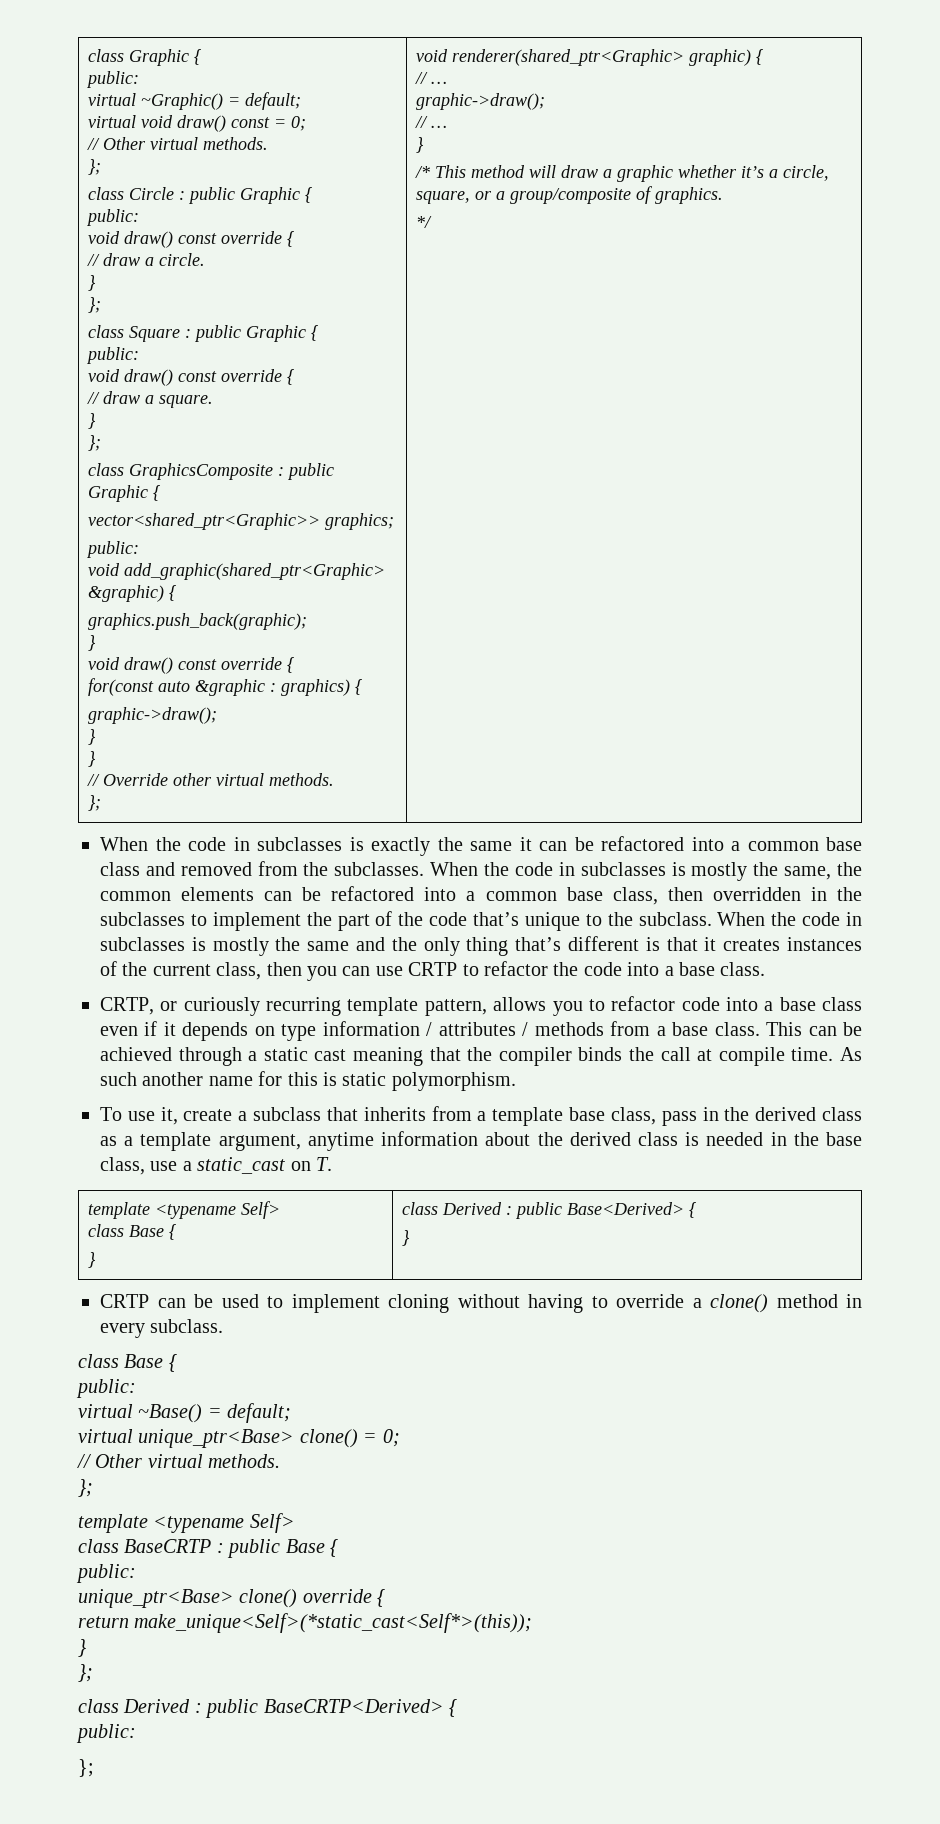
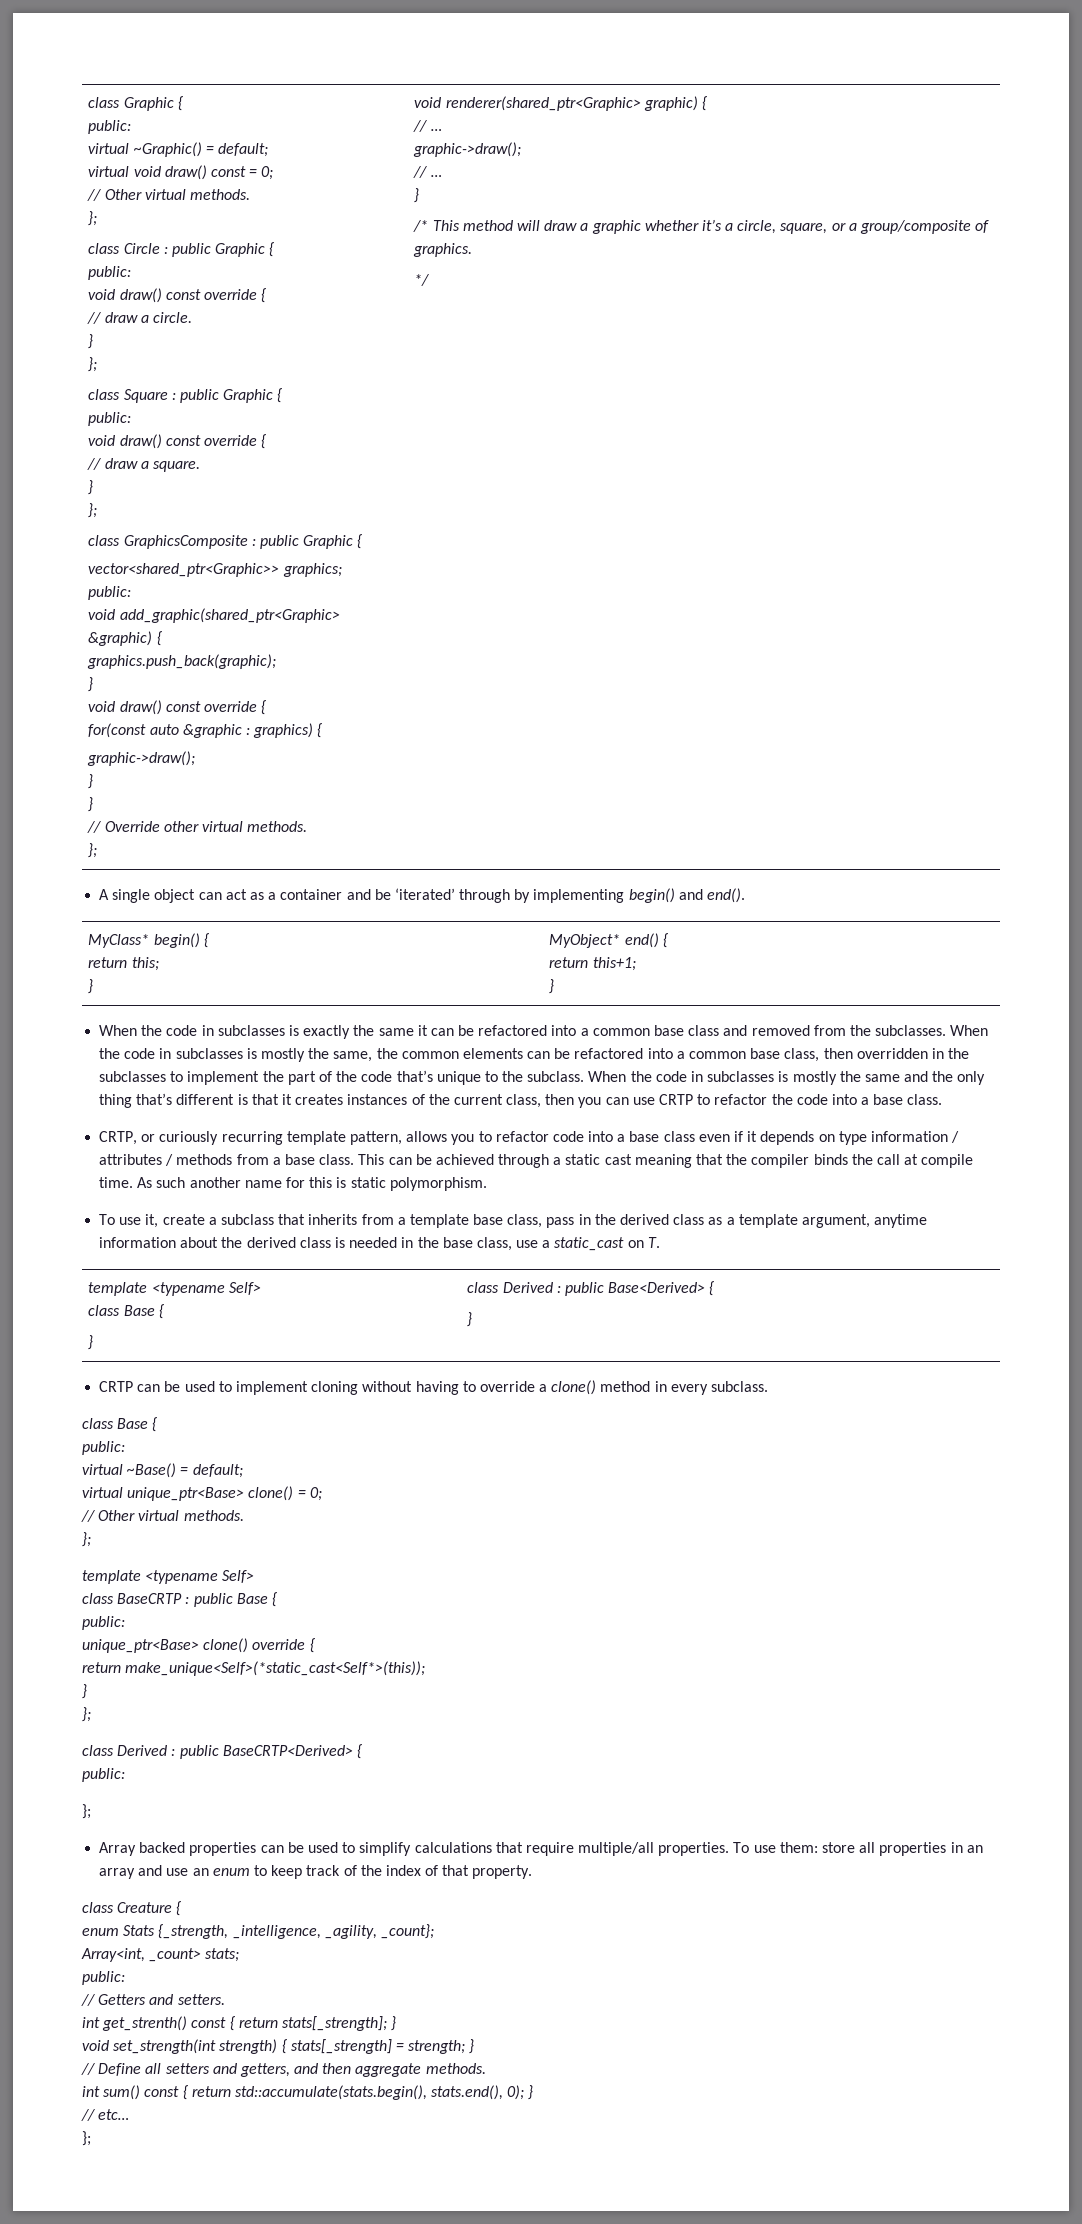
+ A single object can act as a container and be ‘iterated’ through by implementing begin() and end().
+ MyClass* begin() {
+ return this;
+ } | MyObject* end() {
+ return this+1;
+ }
+ Array backed properties can be used to simplify calculations that require multiple/all properties. To use them: store all properties in an array and use an enum to keep track of the index of that property.
+ class Creature {
+ enum Stats {_strength, _intelligence, _agility, _count};
+ Array<int, _count> stats;
+ public:
+ // Getters and setters.
+ int get_strenth() const { return stats[_strength]; }
+ void set_strength(int strength) { stats[_strength] = strength; }
+ // Define all setters and getters, and then aggregate methods.
+ int sum() const { return std::accumulate(stats.begin(), stats.end(), 0); }
+ // etc…
+ };

